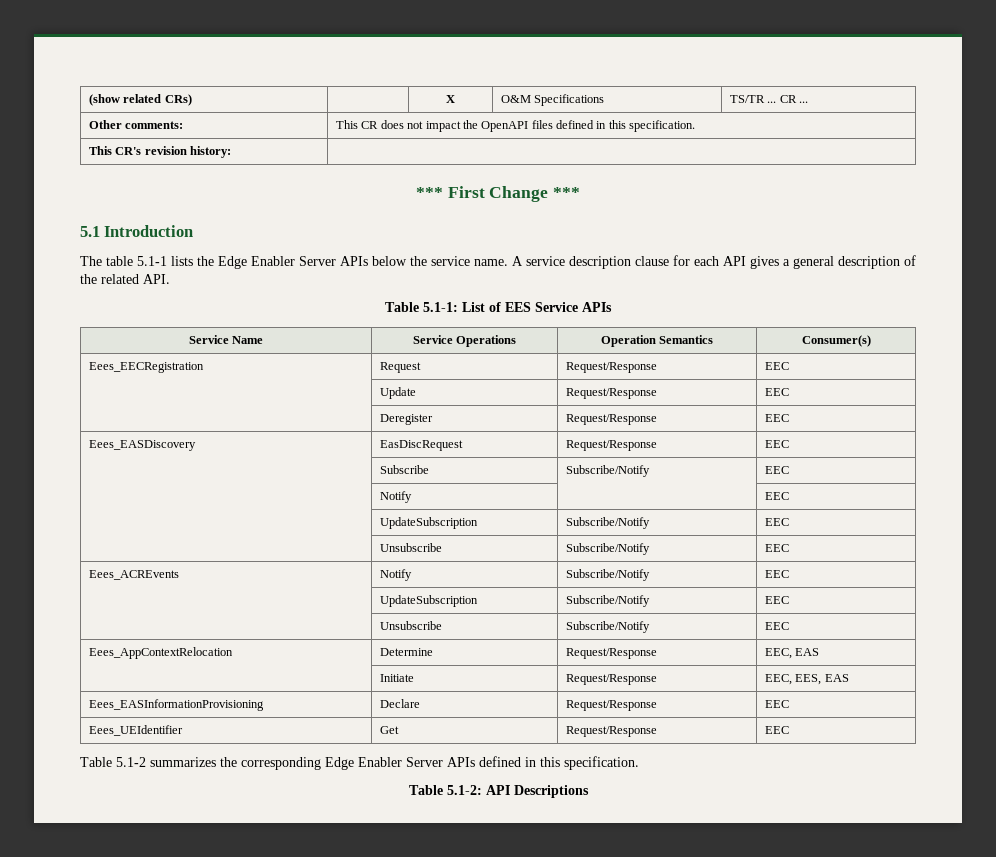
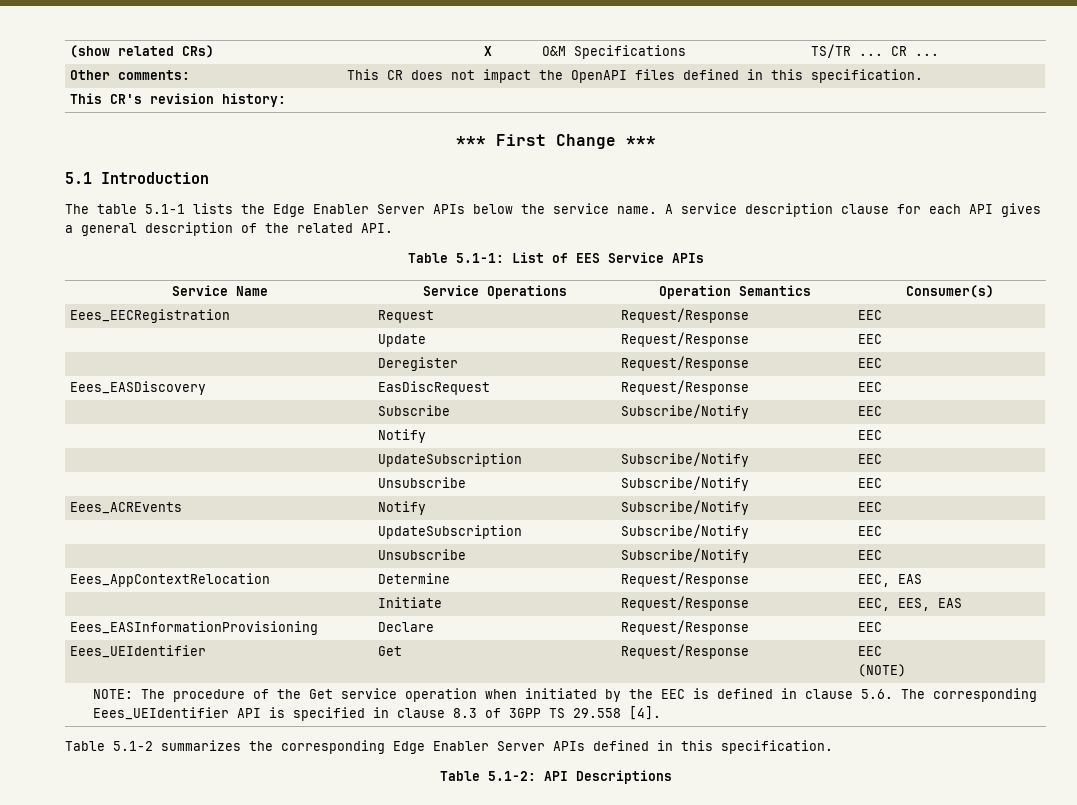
  Eees_UEIdentifier | Get | Request/Response | EEC
+ (NOTE)
+ NOTE: The procedure of the Get service operation when initiated by the EEC is defined in clause 5.6. The corresponding Eees_UEIdentifier API is specified in clause 8.3 of 3GPP TS 29.558 [4].

